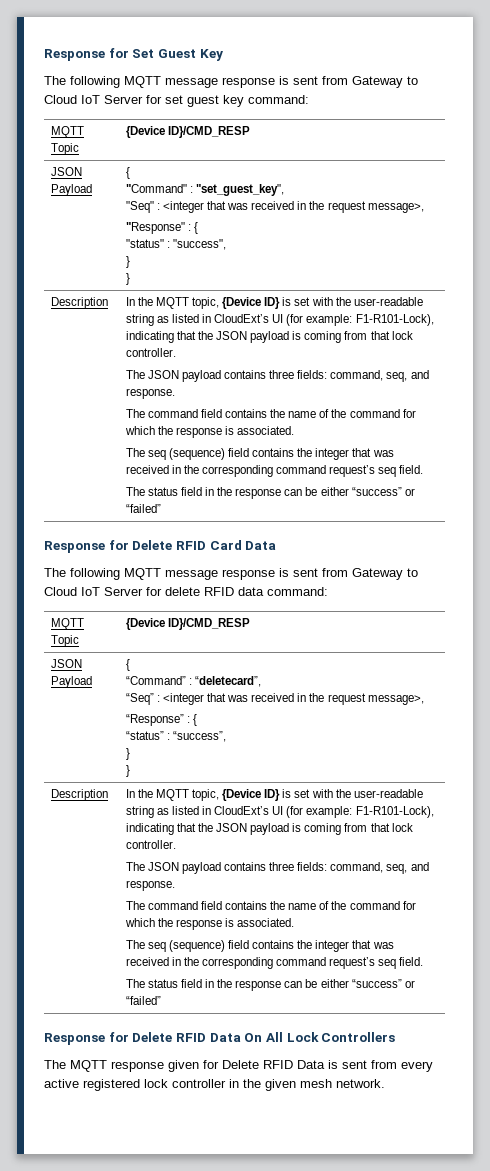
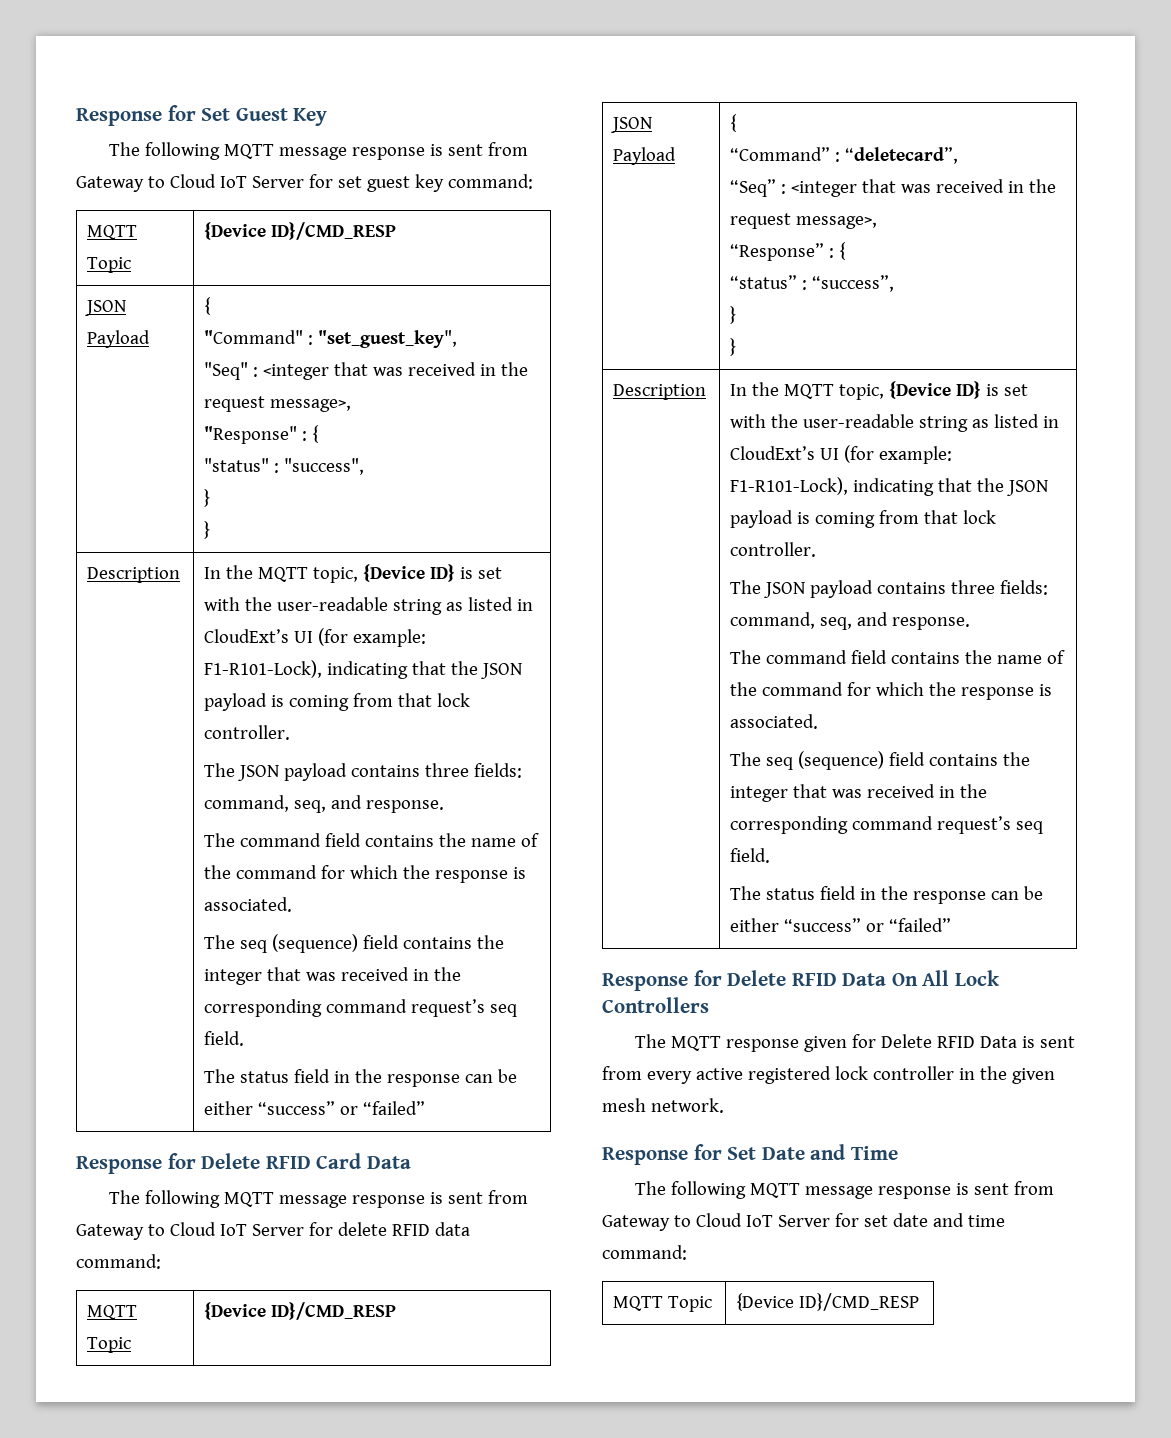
+ Response for Set Date and Time
+ The following MQTT message response is sent from Gateway to Cloud IoT Server for set date and time command:
+ MQTT Topic | {Device ID}/CMD_RESP

